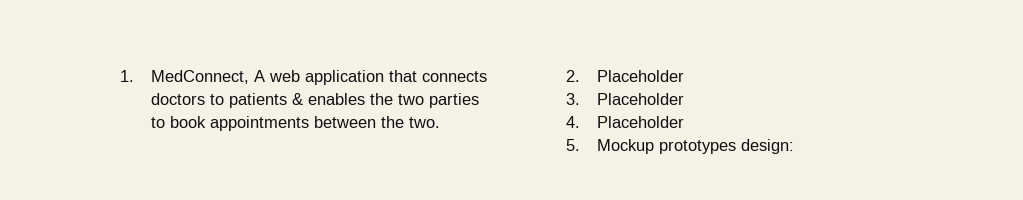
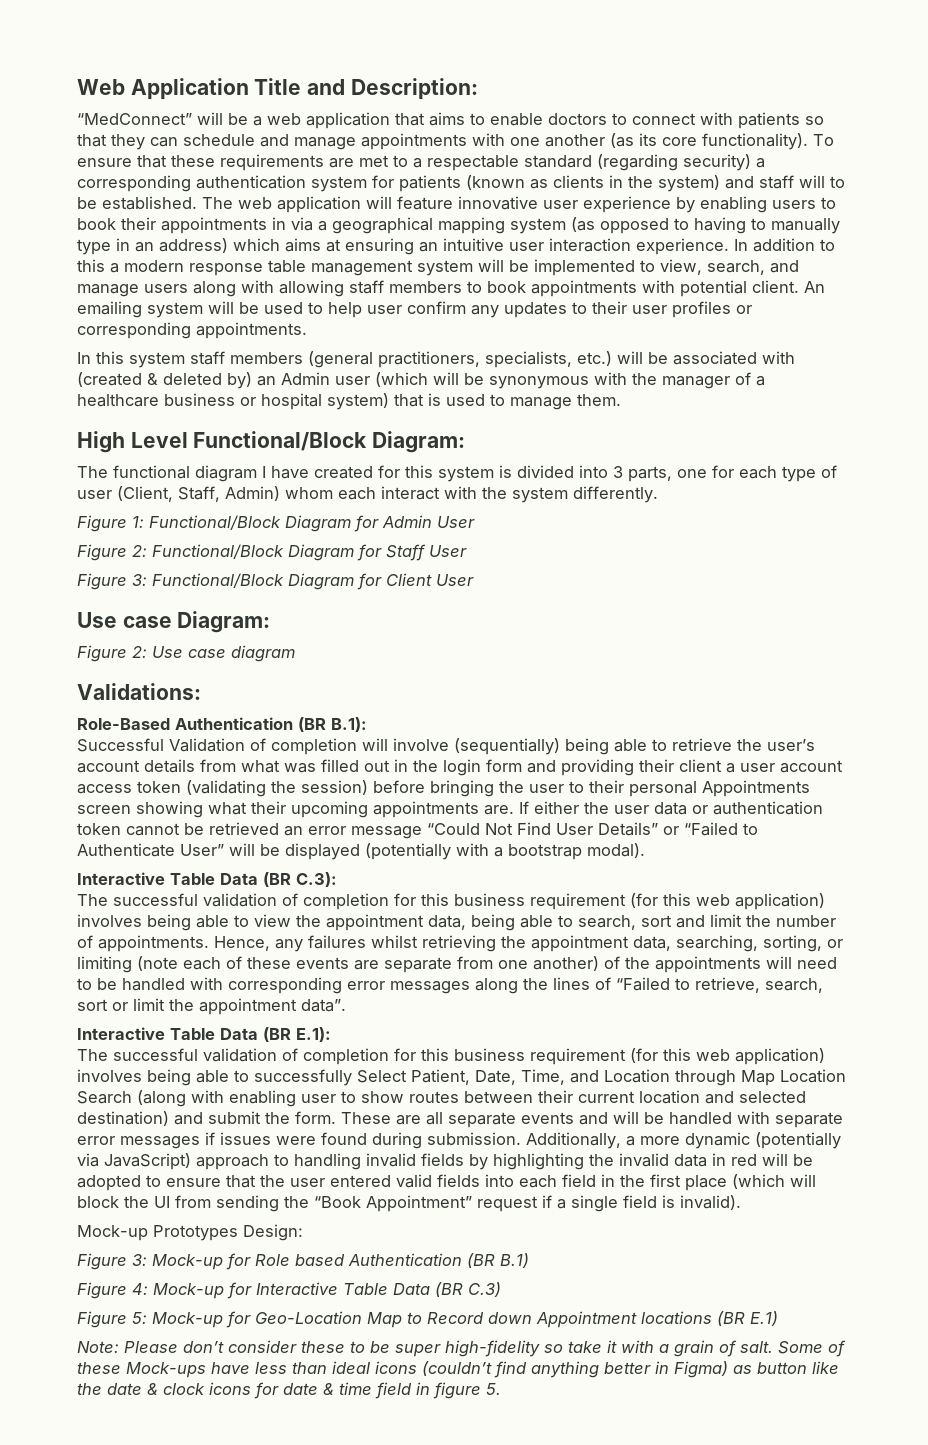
- 1. MedConnect, A web application that connects doctors to patients & enables the two parties to book appointments between the two.
- 2. Placeholder
- 3. Placeholder
- 4. Placeholder
- 5. Mockup prototypes design:
+ Web Application Title and Description:
+ “MedConnect” will be a web application that aims to enable doctors to connect with patients so that they can schedule and manage appointments with one another (as its core functionality). To ensure that these requirements are met to a respectable standard (regarding security) a corresponding authentication system for patients (known as clients in the system) and staff will to be established. The web application will feature innovative user experience by enabling users to book their appointments in via a geographical mapping system (as opposed to having to manually type in an address) which aims at ensuring an intuitive user interaction experience. In addition to this a modern response table management system will be implemented to view, search, and manage users along with allowing staff members to book appointments with potential client. An emailing system will be used to help user confirm any updates to their user profiles or corresponding appointments.
+ In this system staff members (general practitioners, specialists, etc.) will be associated with (created & deleted by) an Admin user (which will be synonymous with the manager of a healthcare business or hospital system) that is used to manage them.
+ High Level Functional/Block Diagram:
+ The functional diagram I have created for this system is divided into 3 parts, one for each type of user (Client, Staff, Admin) whom each interact with the system differently.
+ Figure 1: Functional/Block Diagram for Admin User
+ Figure 2: Functional/Block Diagram for Staff User
+ Figure 3: Functional/Block Diagram for Client User
+ Use case Diagram:
+ Figure 2: Use case diagram
+ Validations:
+ Role-Based Authentication (BR B.1):
+ Successful Validation of completion will involve (sequentially) being able to retrieve the user’s account details from what was filled out in the login form and providing their client a user account access token (validating the session) before bringing the user to their personal Appointments screen showing what their upcoming appointments are. If either the user data or authentication token cannot be retrieved an error message “Could Not Find User Details” or “Failed to Authenticate User” will be displayed (potentially with a bootstrap modal).
+ Interactive Table Data (BR C.3):
+ The successful validation of completion for this business requirement (for this web application) involves being able to view the appointment data, being able to search, sort and limit the number of appointments. Hence, any failures whilst retrieving the appointment data, searching, sorting, or limiting (note each of these events are separate from one another) of the appointments will need to be handled with corresponding error messages along the lines of “Failed to retrieve, search, sort or limit the appointment data”.
+ Interactive Table Data (BR E.1):
+ The successful validation of completion for this business requirement (for this web application) involves being able to successfully Select Patient, Date, Time, and Location through Map Location Search (along with enabling user to show routes between their current location and selected destination) and submit the form. These are all separate events and will be handled with separate error messages if issues were found during submission. Additionally, a more dynamic (potentially via JavaScript) approach to handling invalid fields by highlighting the invalid data in red will be adopted to ensure that the user entered valid fields into each field in the first place (which will block the UI from sending the “Book Appointment” request if a single field is invalid).
+ Mock-up Prototypes Design:
+ Figure 3: Mock-up for Role based Authentication (BR B.1)
+ Figure 4: Mock-up for Interactive Table Data (BR C.3)
+ Figure 5: Mock-up for Geo-Location Map to Record down Appointment locations (BR E.1)
+ Note: Please don’t consider these to be super high-fidelity so take it with a grain of salt. Some of these Mock-ups have less than ideal icons (couldn’t find anything better in Figma) as button like the date & clock icons for date & time field in figure 5.

